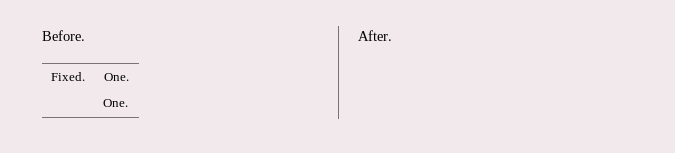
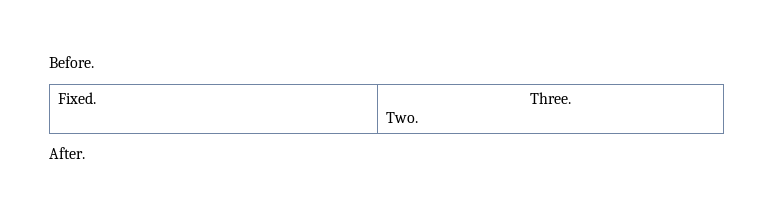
- Fixed. | One.
- One.
+ Fixed. | Three.
+ Two.

